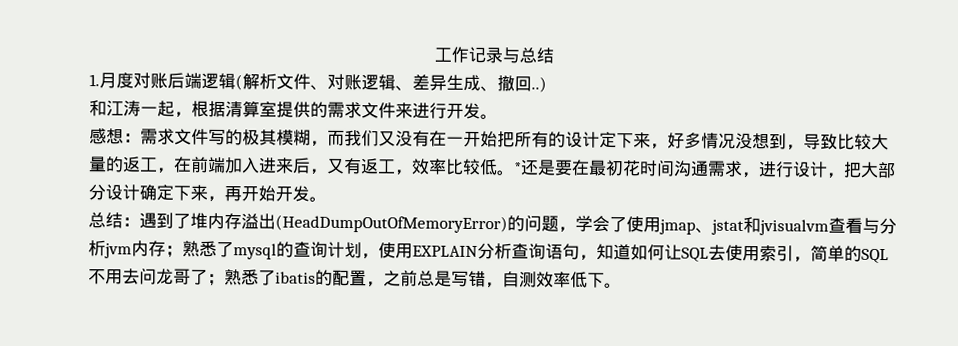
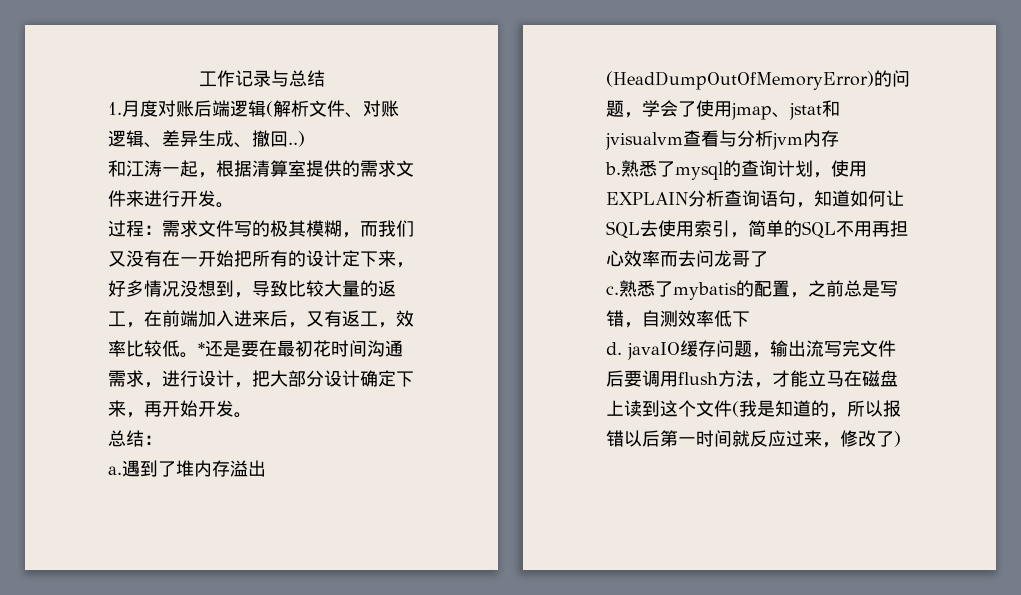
- 感想：需求文件写的极其模糊，而我们又没有在一开始把所有的设计定下来，好多情况没想到，导致比较大量的返工，在前端加入进来后，又有返工，效率比较低。
+ 过程：需求文件写的极其模糊，而我们又没有在一开始把所有的设计定下来，好多情况没想到，导致比较大量的返工，在前端加入进来后，又有返工，效率比较低。
- 总结：遇到了堆内存溢出(HeadDumpOutOfMemoryError)的问题，学会了使用jmap、jstat和jvisualvm查看与分析jvm内存；熟悉了mysql的查询计划，使用EXPLAIN分析查询语句，知道如何让SQL去使用索引，简单的SQL不用去问龙哥了；熟悉了ibatis的配置，之前总是写错，自测效率低下。
+ 总结：
+ a.遇到了堆内存溢出(HeadDumpOutOfMemoryError)的问题，学会了使用jmap、jstat和jvisualvm查看与分析jvm内存
+ b.熟悉了mysql的查询计划，使用EXPLAIN分析查询语句，知道如何让SQL去使用索引，简单的SQL不用再担心效率而去问龙哥了
+ c.熟悉了mybatis的配置，之前总是写错，自测效率低下
+ d. javaIO缓存问题，输出流写完文件后要调用flush方法，才能立马在磁盘上读到这个文件(我是知道的，所以报错以后第一时间就反应过来，修改了)

